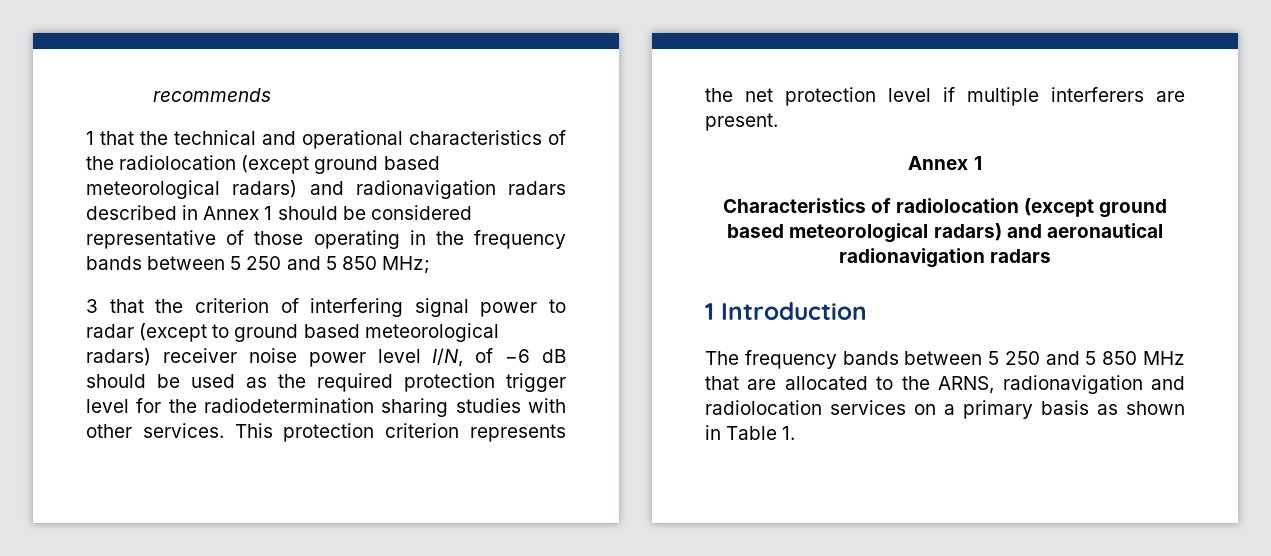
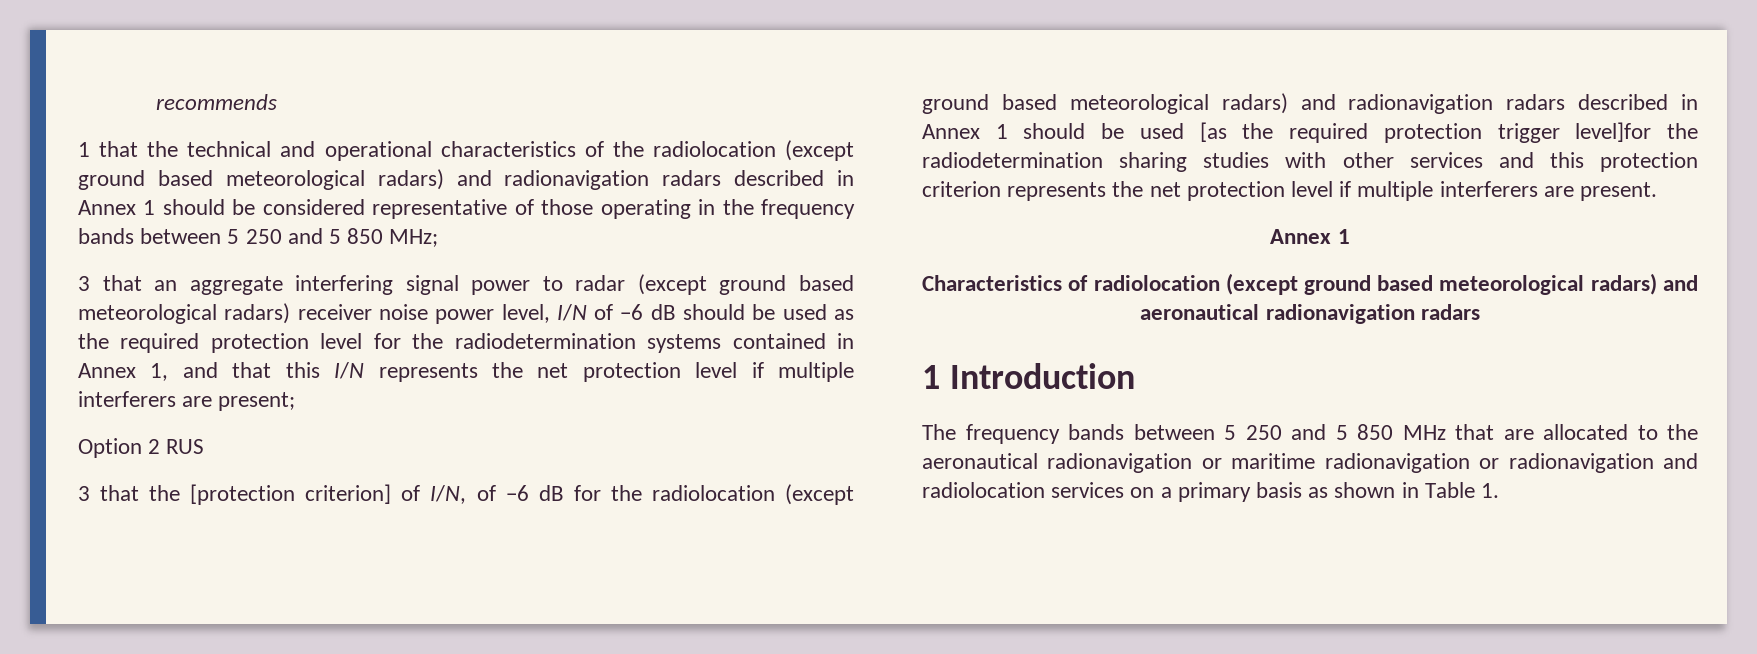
- 3 that the criterion of interfering signal power to radar (except to ground based meteorological radars) receiver noise power level I/N, of −6 dB should be used as the required protection trigger level for the radiodetermination sharing studies with other services. This protection criterion represents the net protection level if multiple interferers are present.
+ 3 that an aggregate interfering signal power to radar (except ground based meteorological radars) receiver noise power level, I/N of −6 dB should be used as the required protection level for the radiodetermination systems contained in Annex 1, and that this I/N represents the net protection level if multiple interferers are present;
+ Option 2 RUS
+ 3 that the [protection criterion] of I/N, of −6 dB for the radiolocation (except ground based meteorological radars) and radionavigation radars described in Annex 1 should be used [as the required protection trigger level]for the radiodetermination sharing studies with other services and this protection criterion represents the net protection level if multiple interferers are present.
- The frequency bands between 5 250 and 5 850 MHz that are allocated to the ARNS, radionavigation and radiolocation services on a primary basis as shown in Table 1.
+ The frequency bands between 5 250 and 5 850 MHz that are allocated to the aeronautical radionavigation or maritime radionavigation or radionavigation and radiolocation services on a primary basis as shown in Table 1.

